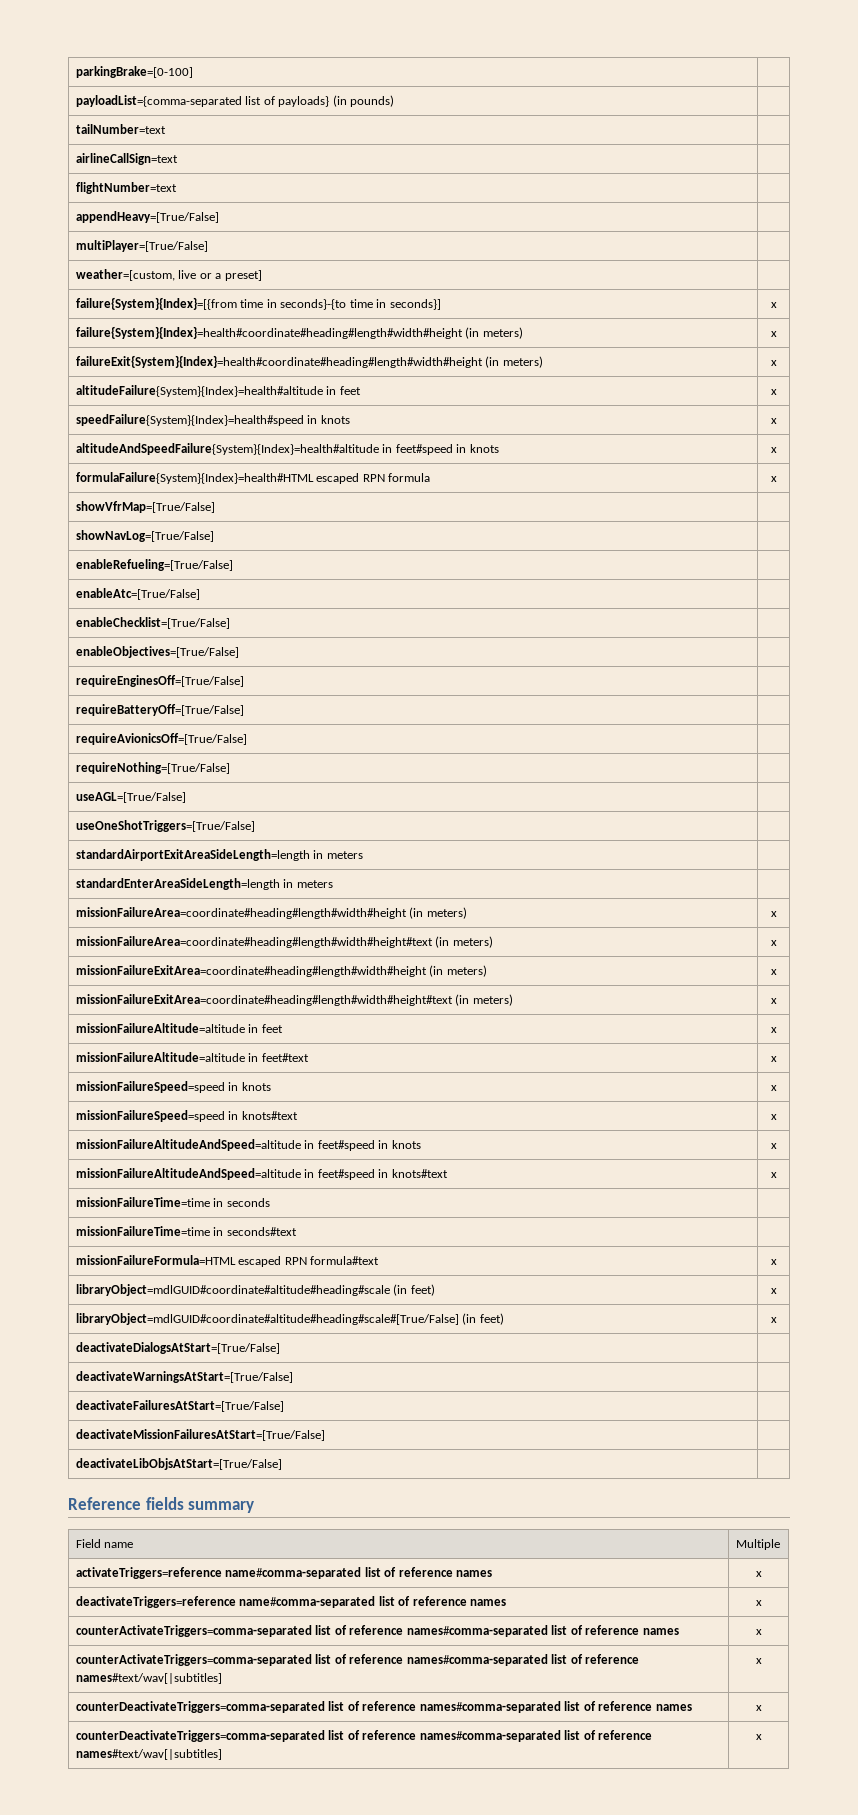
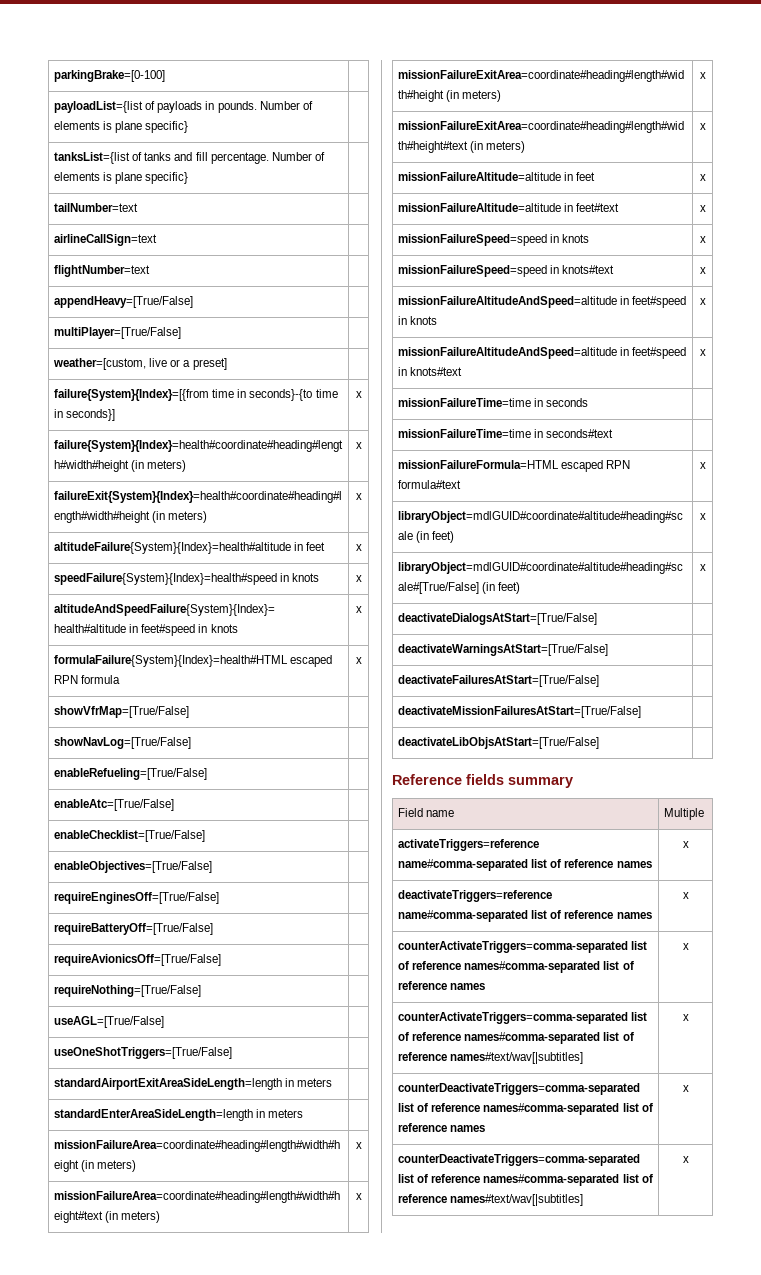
- payloadList={comma-separated list of payloads} (in pounds) |
+ payloadList={list of payloads in pounds. Number of elements is plane specific} |
+ tanksList={list of tanks and fill percentage. Number of elements is plane specific} |

